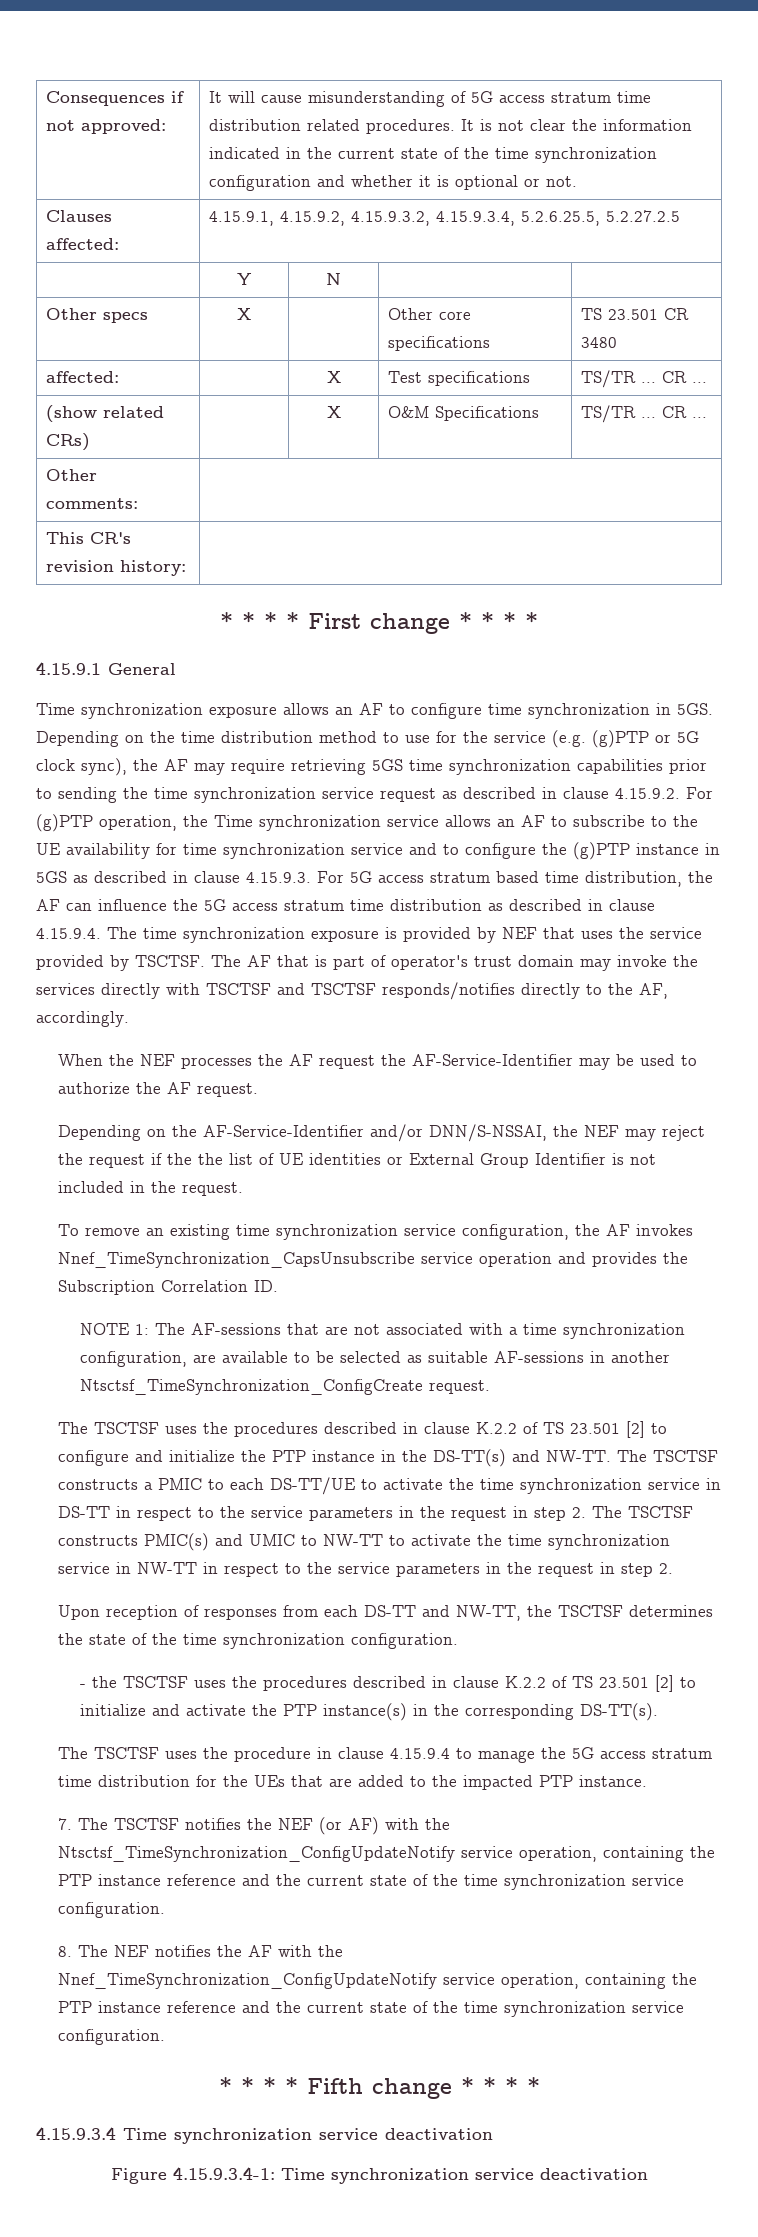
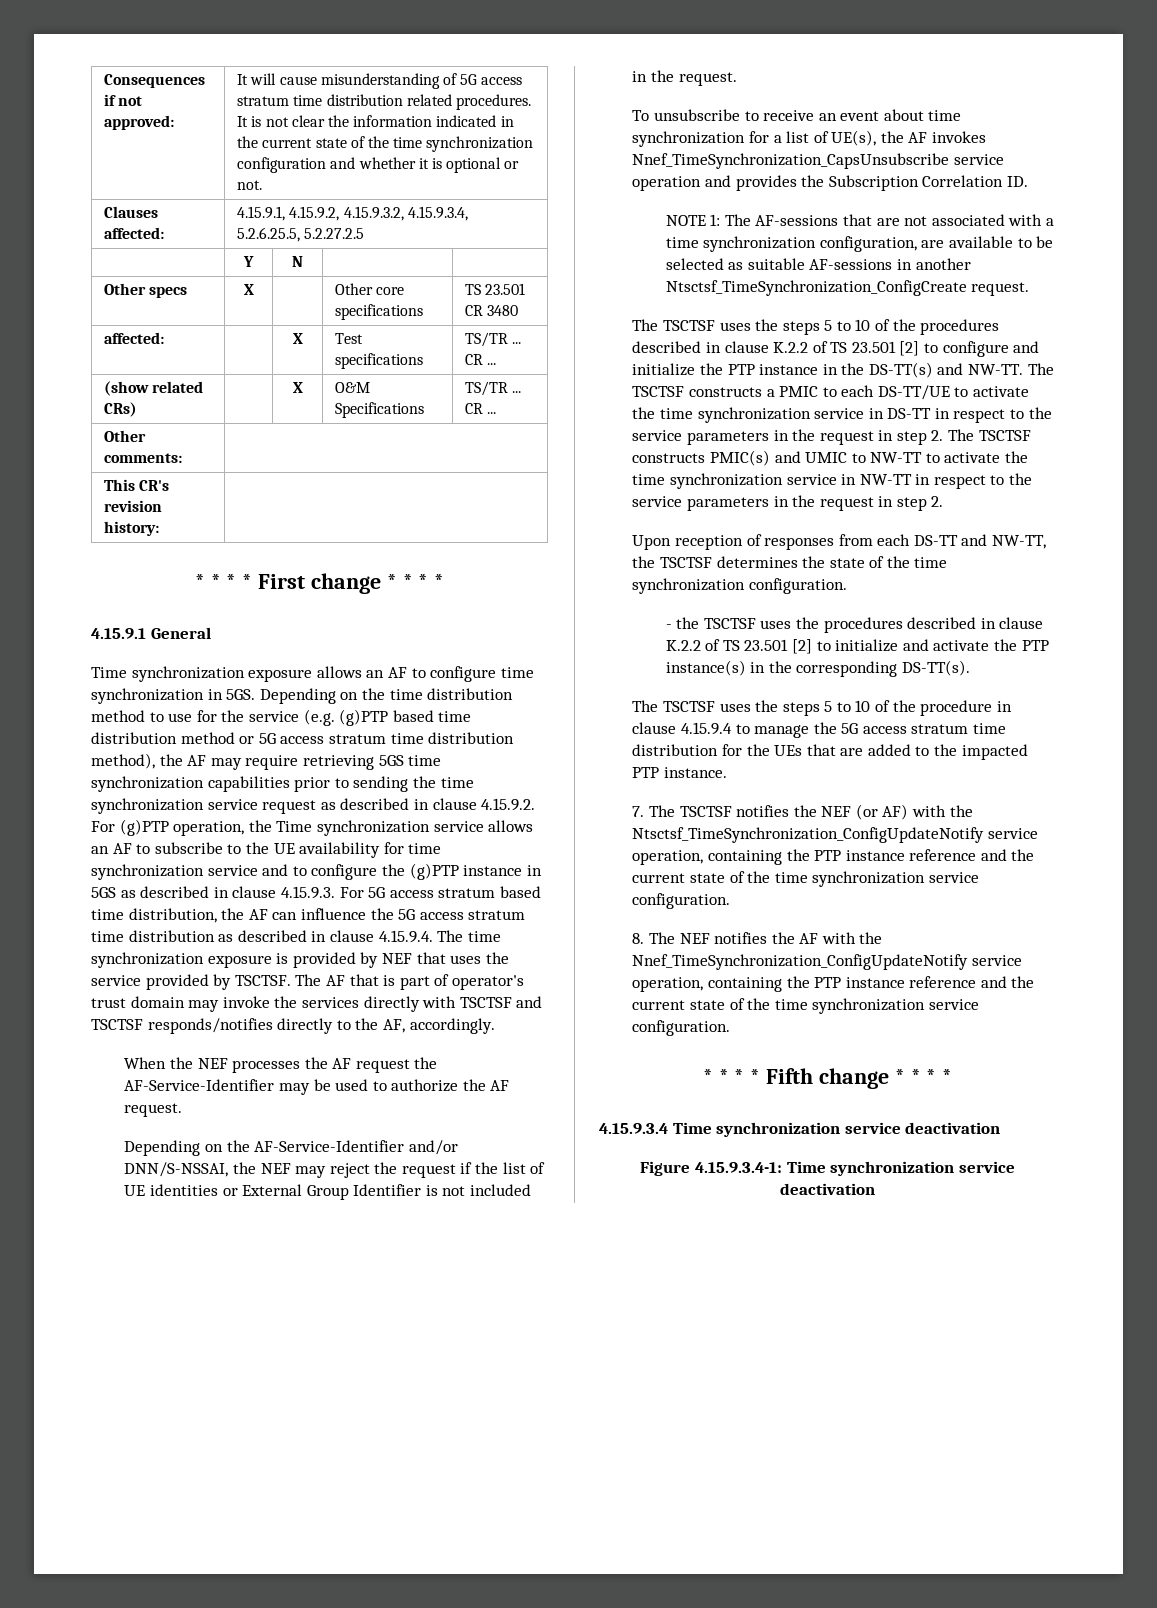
- Depending on the time distribution method to use for the service (e.g. (g)PTP or 5G clock sync), the AF may require retrieving 5GS time synchronization capabilities prior to sending the time synchronization service request as described in clause 4.15.9.2. For (g)PTP operation, the Time synchronization service allows an AF to subscribe to the UE availability for time synchronization service and to configure the (g)PTP instance in 5GS as described in clause 4.15.9.3. For 5G access stratum based time distribution, the AF can influence the 5G access stratum time distribution as described in clause 4.15.9.4. The time synchronization exposure is provided by NEF that uses the service provided by TSCTSF.
+ Depending on the time distribution method to use for the service (e.g. (g)PTP based time distribution method or 5G access stratum time distribution method), the AF may require retrieving 5GS time synchronization capabilities prior to sending the time synchronization service request as described in clause 4.15.9.2. For (g)PTP operation, the Time synchronization service allows an AF to subscribe to the UE availability for time synchronization service and to configure the (g)PTP instance in 5GS as described in clause 4.15.9.3. For 5G access stratum based time distribution, the AF can influence the 5G access stratum time distribution as described in clause 4.15.9.4. The time synchronization exposure is provided by NEF that uses the service provided by TSCTSF.
- Depending on the AF-Service-Identifier and/or DNN/S-NSSAI, the NEF may reject the request if the the list of UE identities or External Group Identifier is not included in the request.
+ Depending on the AF-Service-Identifier and/or DNN/S-NSSAI, the NEF may reject the request if the list of UE identities or External Group Identifier is not included in the request.
- To remove an existing time synchronization service configuration, the AF invokes Nnef_TimeSynchronization_CapsUnsubscribe service operation and provides the Subscription Correlation ID.
+ To unsubscribe to receive an event about time synchronization for a list of UE(s), the AF invokes Nnef_TimeSynchronization_CapsUnsubscribe service operation and provides the Subscription Correlation ID.
- The TSCTSF uses the procedures described in clause K.2.2 of TS 23.501 [2] to configure and initialize the PTP instance in the DS-TT(s) and NW-TT.
+ The TSCTSF uses the steps 5 to 10 of the procedures described in clause K.2.2 of TS 23.501 [2] to configure and initialize the PTP instance in the DS-TT(s) and NW-TT.
- The TSCTSF uses the procedure in clause 4.15.9.4 to manage the 5G access stratum time distribution for the UEs that are added to the impacted PTP instance.
+ The TSCTSF uses the steps 5 to 10 of the procedure in clause 4.15.9.4 to manage the 5G access stratum time distribution for the UEs that are added to the impacted PTP instance.

